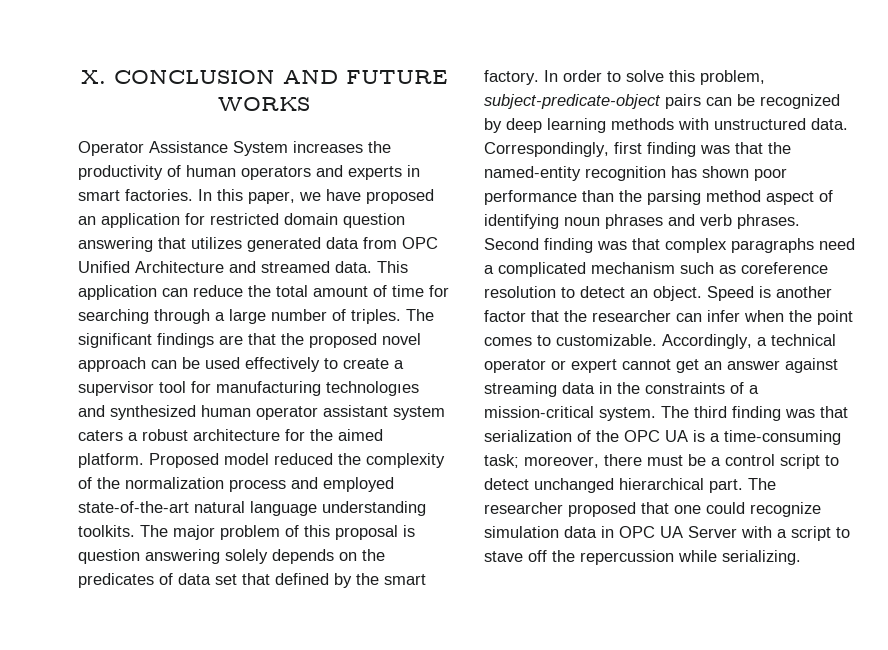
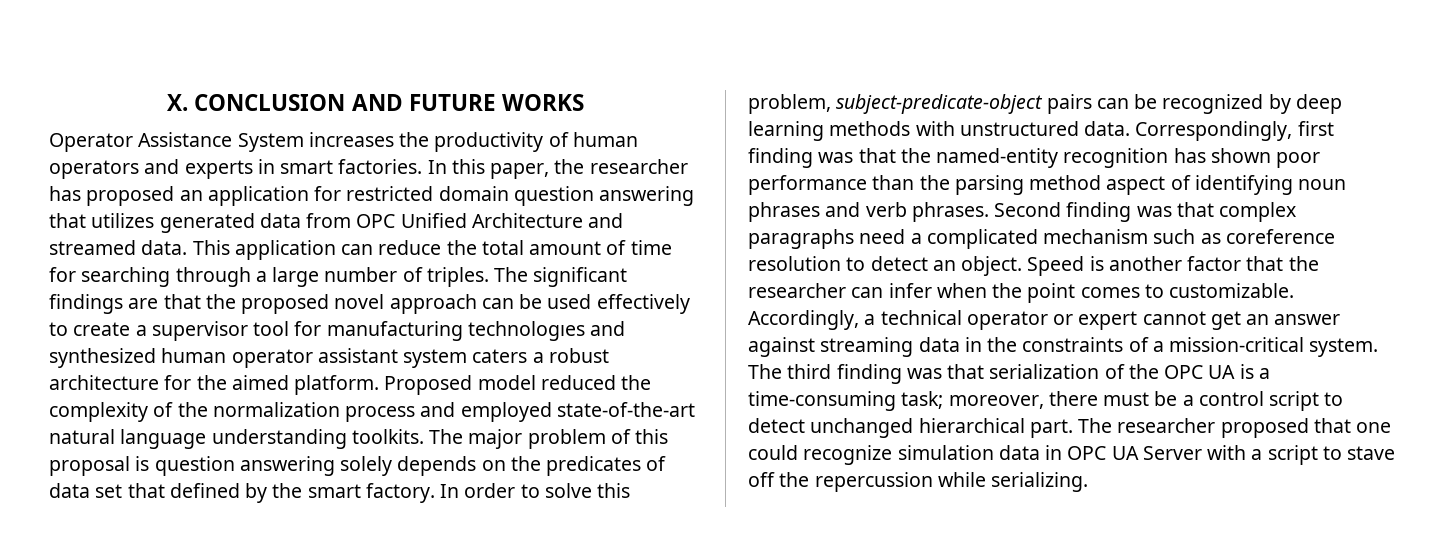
- In this paper, we have proposed an application for restricted domain question answering that utilizes generated data from OPC Unified Architecture and streamed data.
+ In this paper, the researcher has proposed an application for restricted domain question answering that utilizes generated data from OPC Unified Architecture and streamed data.

